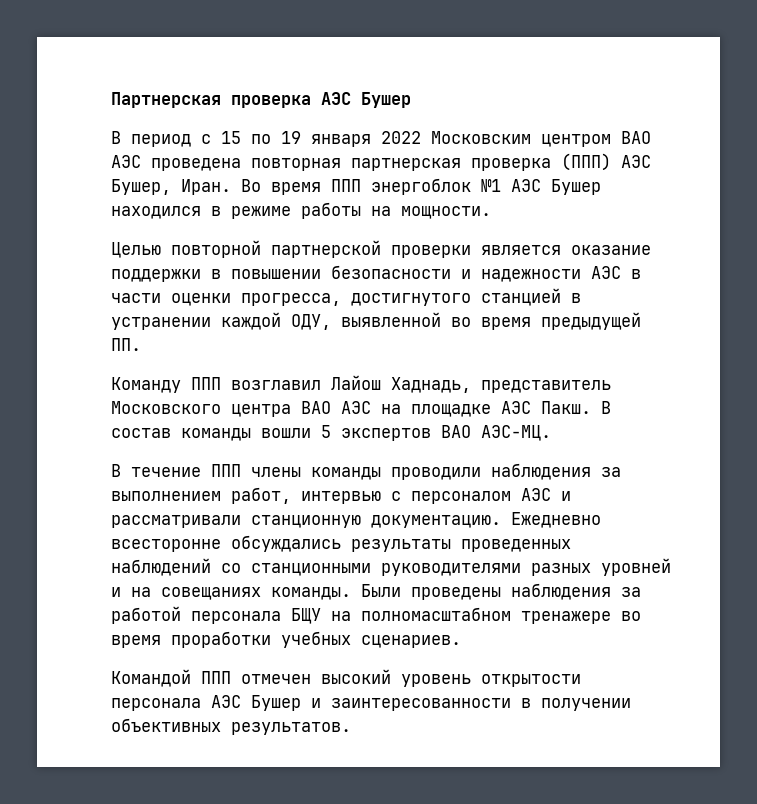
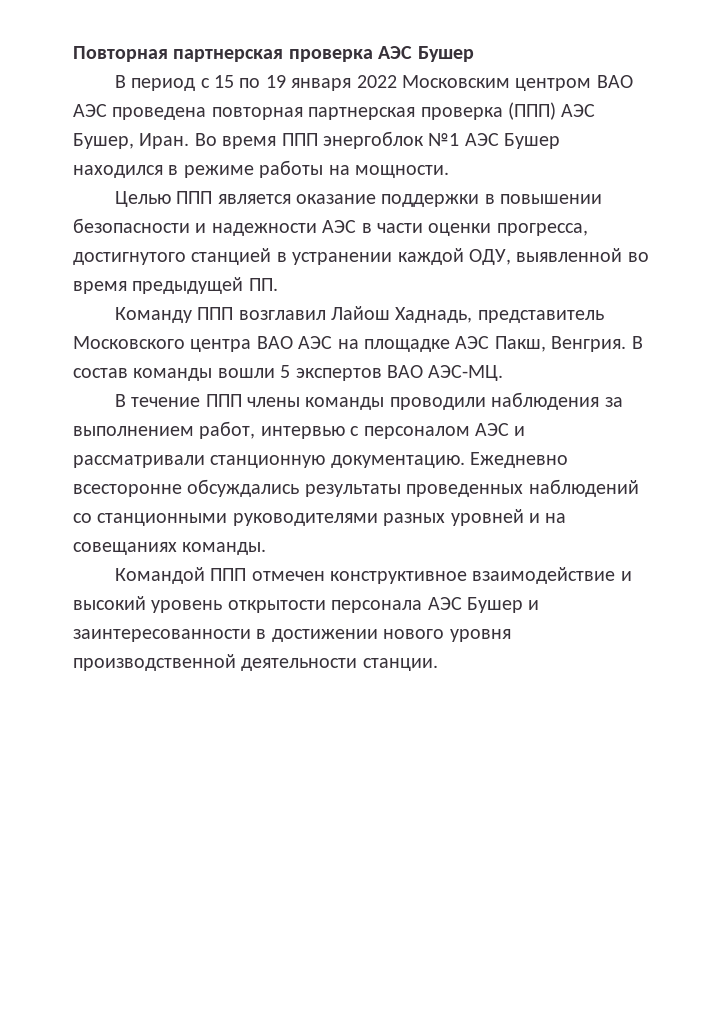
- Партнерская проверка АЭС Бушер
+ Повторная партнерская проверка АЭС Бушер
- Целью повторной партнерской проверки является оказание поддержки в повышении безопасности и надежности АЭС в части оценки прогресса, достигнутого станцией в устранении каждой ОДУ, выявленной во время предыдущей ПП.
+ Целью ППП является оказание поддержки в повышении безопасности и надежности АЭС в части оценки прогресса, достигнутого станцией в устранении каждой ОДУ, выявленной во время предыдущей ПП.
- Команду ППП возглавил Лайош Хаднадь, представитель Московского центра ВАО АЭС на площадке АЭС Пакш.
+ Команду ППП возглавил Лайош Хаднадь, представитель Московского центра ВАО АЭС на площадке АЭС Пакш, Венгрия.
- Были проведены наблюдения за работой персонала БЩУ на полномасштабном тренажере во время проработки учебных сценариев.
- Командой ППП отмечен высокий уровень открытости персонала АЭС Бушер и заинтересованности в получении объективных результатов.
+ Командой ППП отмечен конструктивное взаимодействие и высокий уровень открытости персонала АЭС Бушер и заинтересованности в достижении нового уровня производственной деятельности станции.

